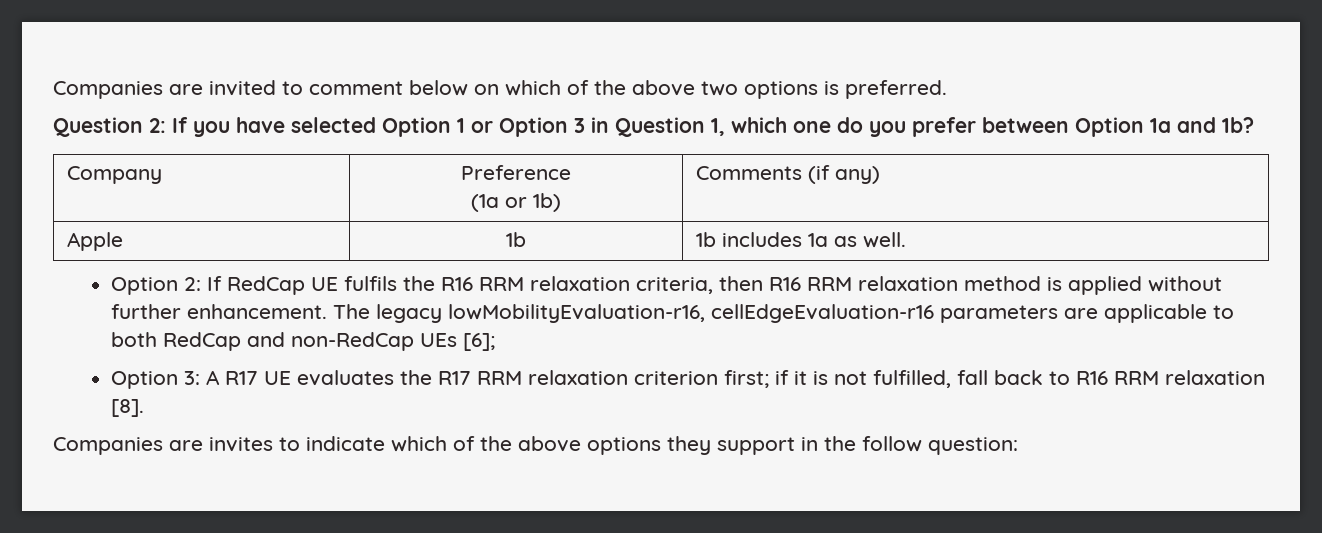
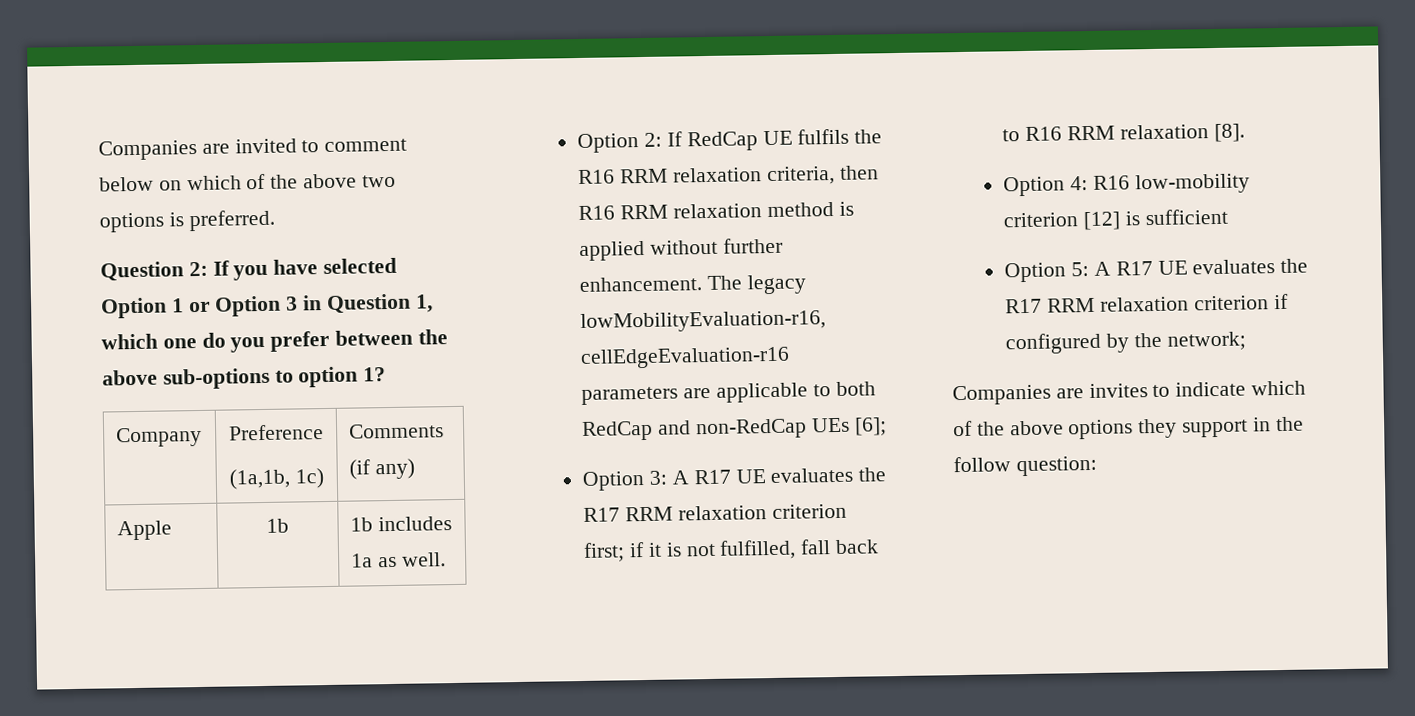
- Question 2: If you have selected Option 1 or Option 3 in Question 1, which one do you prefer between Option 1a and 1b?
+ Question 2: If you have selected Option 1 or Option 3 in Question 1, which one do you prefer between the above sub-options to option 1?
  Company | Preference
- (1a or 1b) | Comments (if any)
+ (1a,1b, 1c) | Comments (if any)
+ Option 4: R16 low-mobility criterion [12] is sufficient
+ Option 5: A R17 UE evaluates the R17 RRM relaxation criterion if configured by the network;

